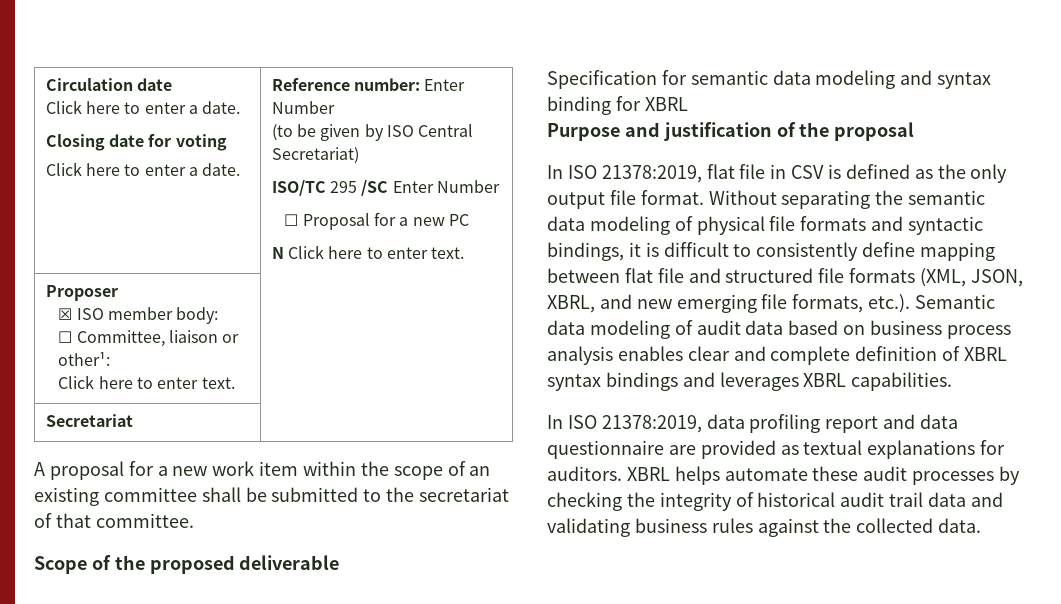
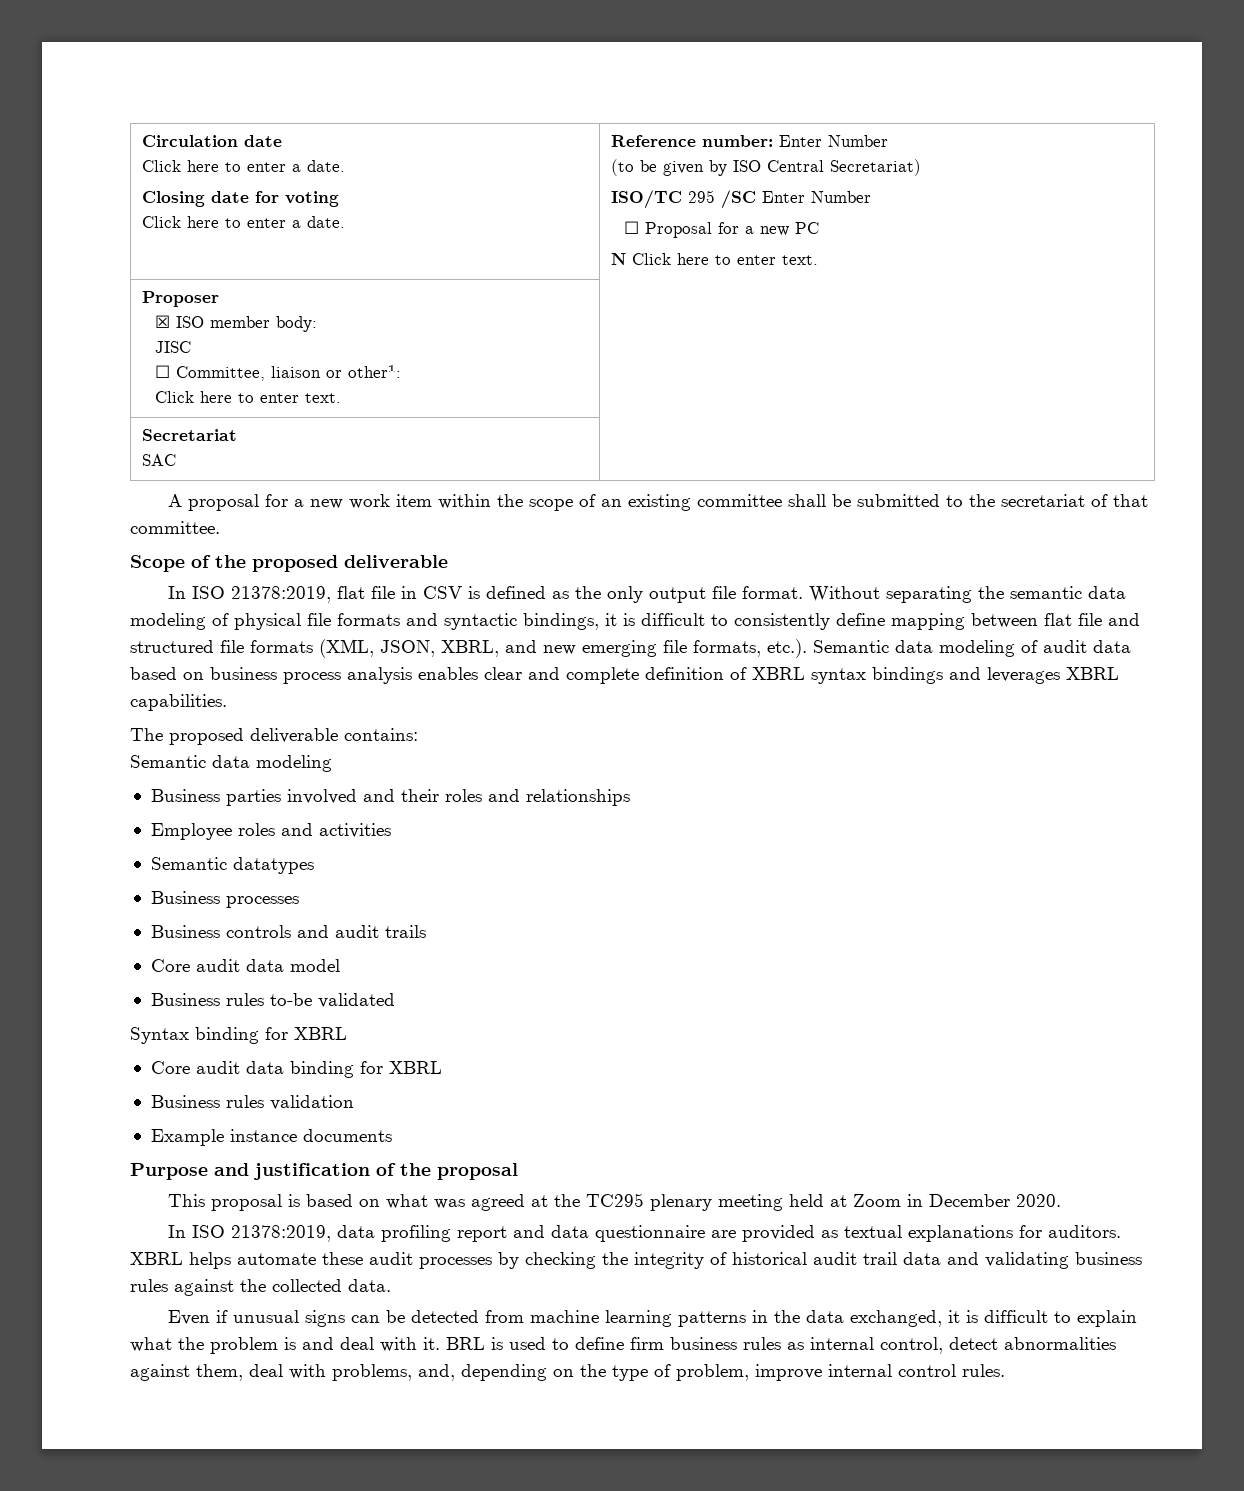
  Proposer
  ☒ ISO member body:
+ JISC
- Secretariat |
+ Secretariat
+ SAC |
- Specification for semantic data modeling and syntax binding for XBRL
- Purpose and justification of the proposal
+ The proposed deliverable contains:
+ Semantic data modeling
+ Business parties involved and their roles and relationships
+ Employee roles and activities
+ Semantic datatypes
+ Business processes
+ Business controls and audit trails
+ Core audit data model
+ Business rules to-be validated
+ Syntax binding for XBRL
+ Core audit data binding for XBRL
+ Business rules validation
+ Example instance documents
+ Purpose and justification of the proposal
+ This proposal is based on what was agreed at the TC295 plenary meeting held at Zoom in December 2020.
+ Even if unusual signs can be detected from machine learning patterns in the data exchanged, it is difficult to explain what the problem is and deal with it. BRL is used to define firm business rules as internal control, detect abnormalities against them, deal with problems, and, depending on the type of problem, improve internal control rules.

